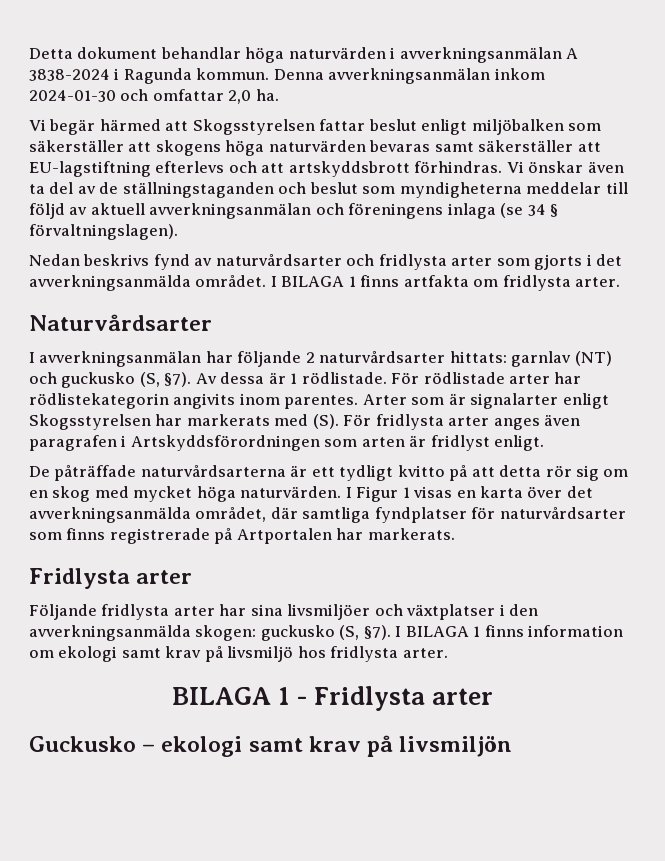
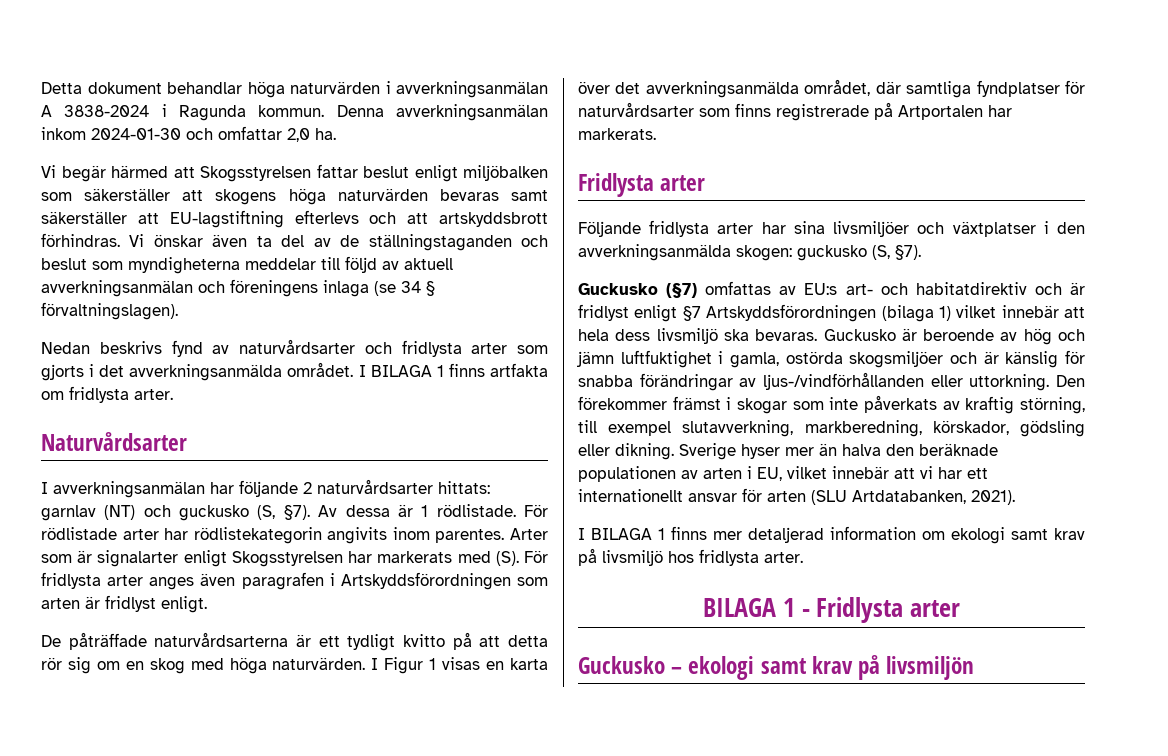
- De påträffade naturvårdsarterna är ett tydligt kvitto på att detta rör sig om en skog med mycket höga naturvärden.
+ De påträffade naturvårdsarterna är ett tydligt kvitto på att detta rör sig om en skog med höga naturvärden.
- Följande fridlysta arter har sina livsmiljöer och växtplatser i den avverkningsanmälda skogen: guckusko (S, §7). I BILAGA 1 finns information om ekologi samt krav på livsmiljö hos fridlysta arter.
+ Följande fridlysta arter har sina livsmiljöer och växtplatser i den avverkningsanmälda skogen: guckusko (S, §7).
+ Guckusko (§7) omfattas av EU:s art- och habitatdirektiv och är fridlyst enligt §7 Artskyddsförordningen (bilaga 1) vilket innebär att hela dess livsmiljö ska bevaras. Guckusko är beroende av hög och jämn luftfuktighet i gamla, ostörda skogsmiljöer och är känslig för snabba förändringar av ljus-/vindförhållanden eller uttorkning. Den förekommer främst i skogar som inte påverkats av kraftig störning, till exempel slutavverkning, markberedning, körskador, gödsling eller dikning. Sverige hyser mer än halva den beräknade populationen av arten i EU, vilket innebär att vi har ett internationellt ansvar för arten (SLU Artdatabanken, 2021).
+ I BILAGA 1 finns mer detaljerad information om ekologi samt krav på livsmiljö hos fridlysta arter.

